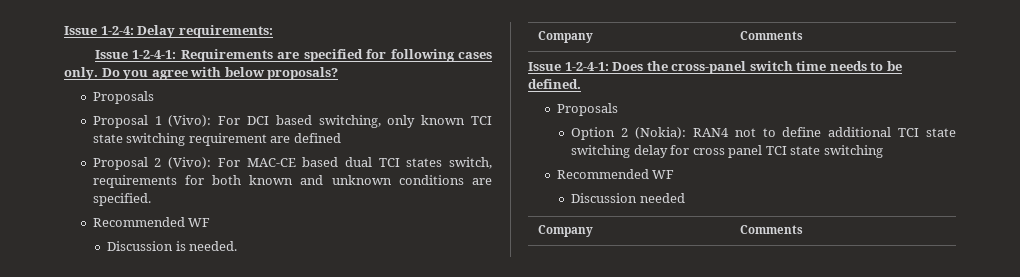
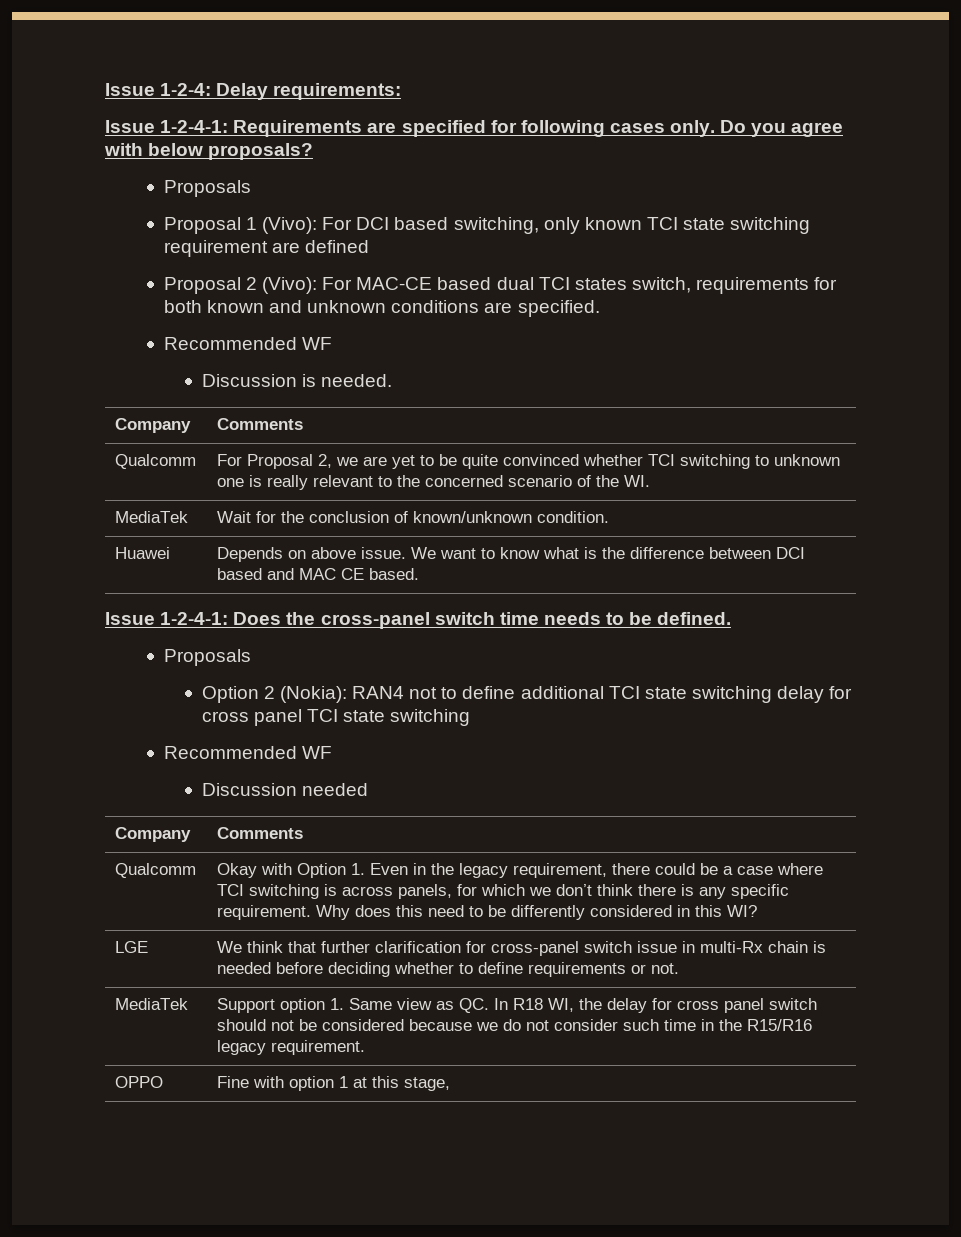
+ Qualcomm | For Proposal 2, we are yet to be quite convinced whether TCI switching to unknown one is really relevant to the concerned scenario of the WI.
+ MediaTek | Wait for the conclusion of known/unknown condition.
+ Huawei | Depends on above issue. We want to know what is the difference between DCI based and MAC CE based.
+ Qualcomm | Okay with Option 1. Even in the legacy requirement, there could be a case where TCI switching is across panels, for which we don’t think there is any specific requirement. Why does this need to be differently considered in this WI?
+ LGE | We think that further clarification for cross-panel switch issue in multi-Rx chain is needed before deciding whether to define requirements or not.
+ MediaTek | Support option 1. Same view as QC. In R18 WI, the delay for cross panel switch should not be considered because we do not consider such time in the R15/R16 legacy requirement.
+ OPPO | Fine with option 1 at this stage,

